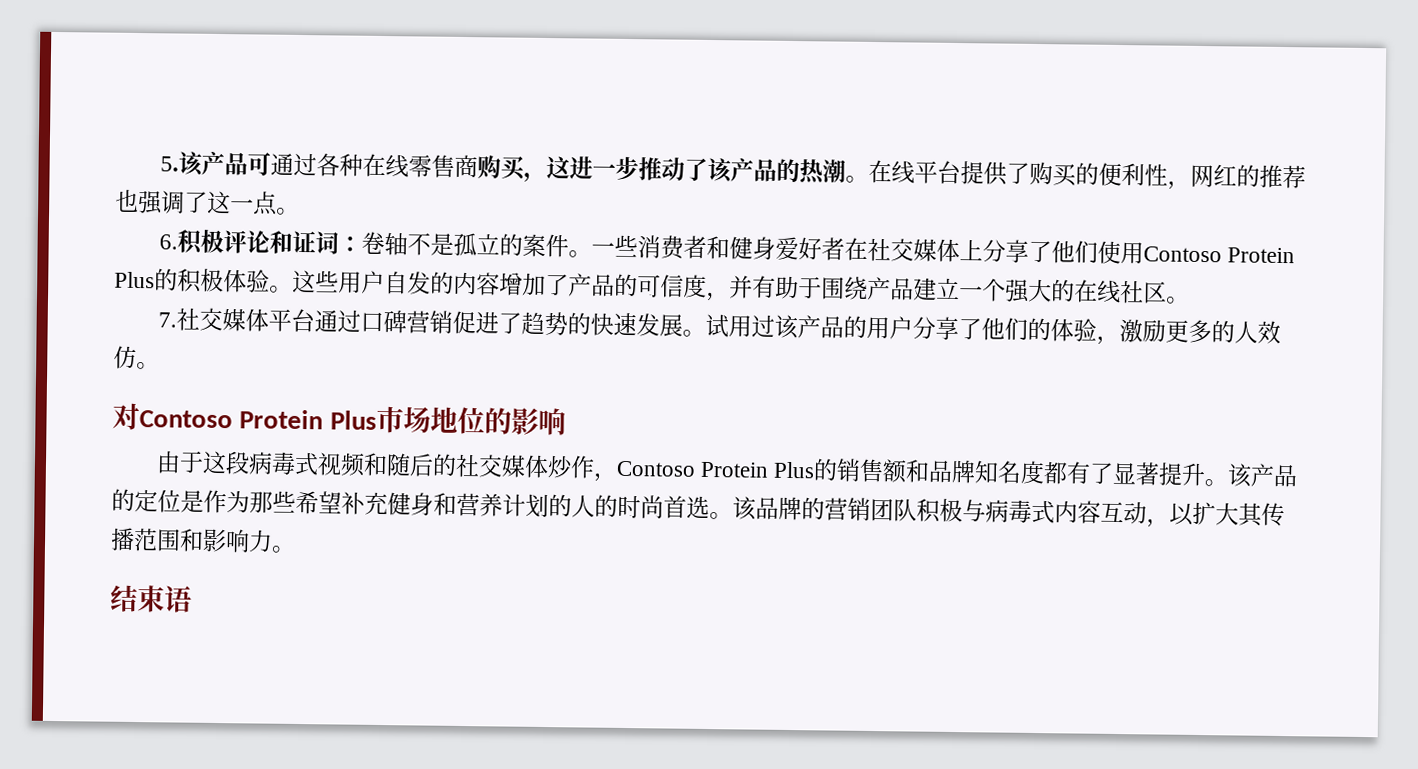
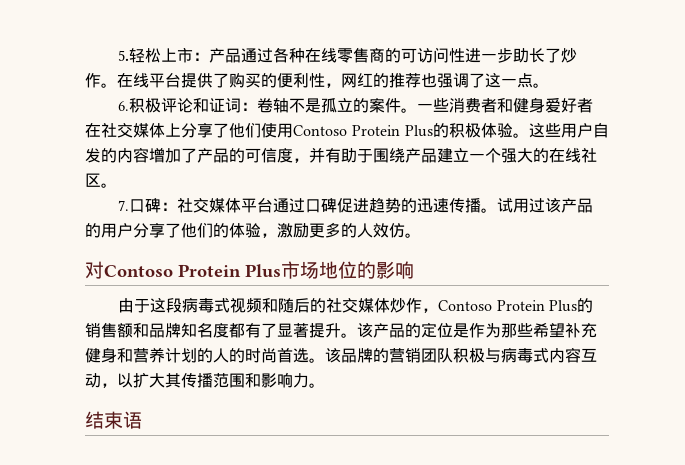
- 5.该产品可通过各种在线零售商购买，这进一步推动了该产品的热潮。
+ 5.轻松上市：产品通过各种在线零售商的可访问性进一步助长了炒作。
- 7.社交媒体平台通过口碑营销促进了趋势的快速发展。
+ 7.口碑：社交媒体平台通过口碑促进趋势的迅速传播。

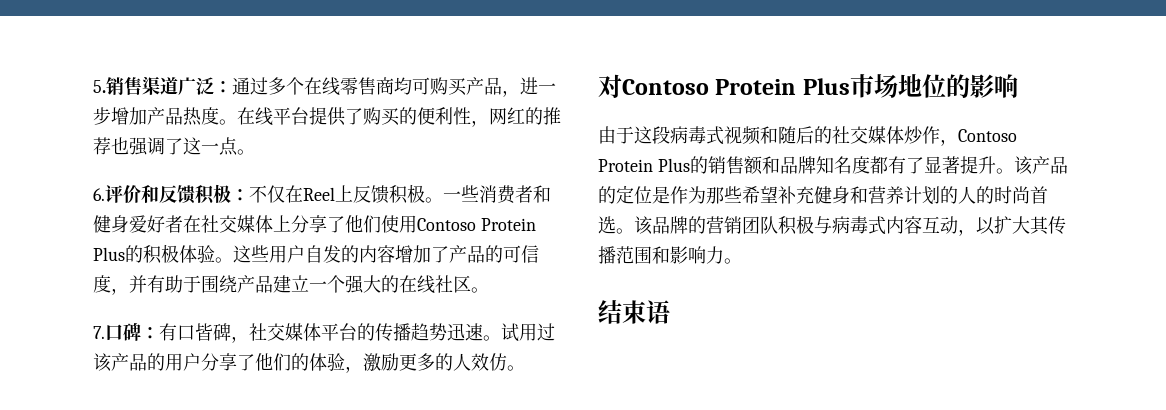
- 5.轻松上市：产品通过各种在线零售商的可访问性进一步助长了炒作。
+ 5.销售渠道广泛：通过多个在线零售商均可购买产品，进一步增加产品热度。
- 6.积极评论和证词：卷轴不是孤立的案件。
+ 6.评价和反馈积极：不仅在Reel上反馈积极。
- 7.口碑：社交媒体平台通过口碑促进趋势的迅速传播。
+ 7.口碑：有口皆碑，社交媒体平台的传播趋势迅速。

